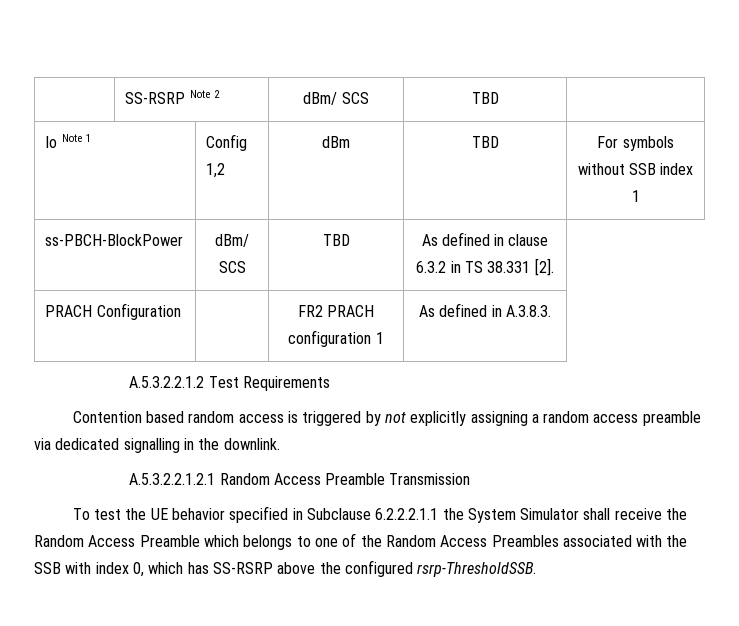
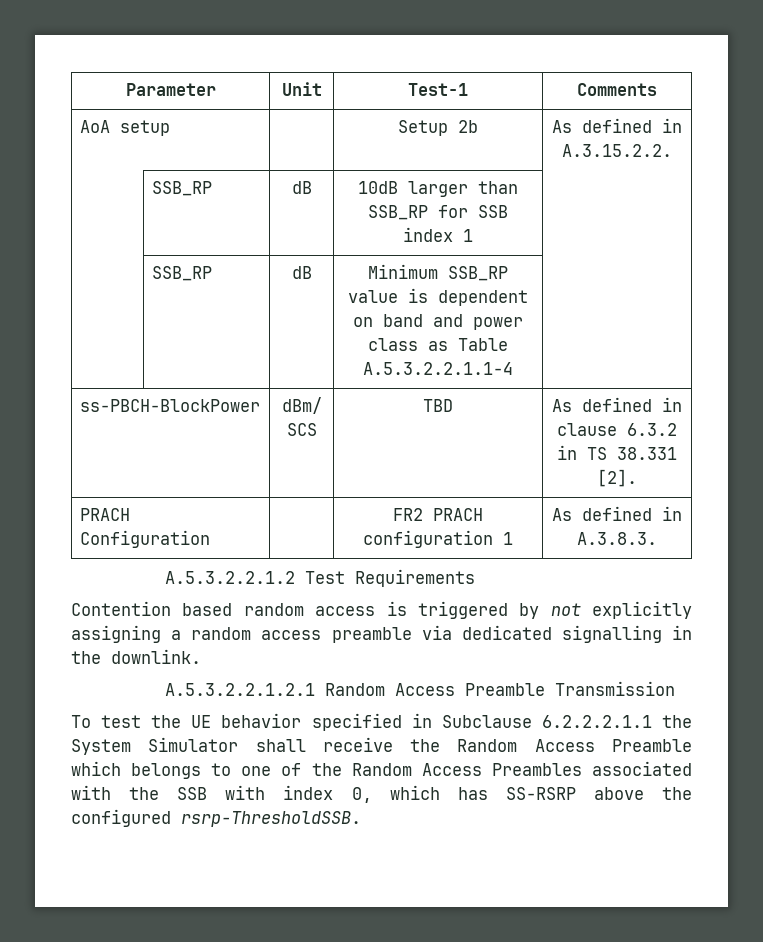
- | SS-RSRP Note 2 | dBm/ SCS | TBD |
- Io Note 1 | Config 1,2 | dBm | TBD | For symbols without SSB index 1
+ Parameter | Unit | Test-1 | Comments
+ AoA setup | | Setup 2b | As defined in A.3.15.2.2.
+ | SSB_RP | dB | 10dB larger than SSB_RP for SSB index 1 |
+ | SSB_RP | dB | Minimum SSB_RP value is dependent on band and power class as Table A.5.3.2.2.1.1-4 |

